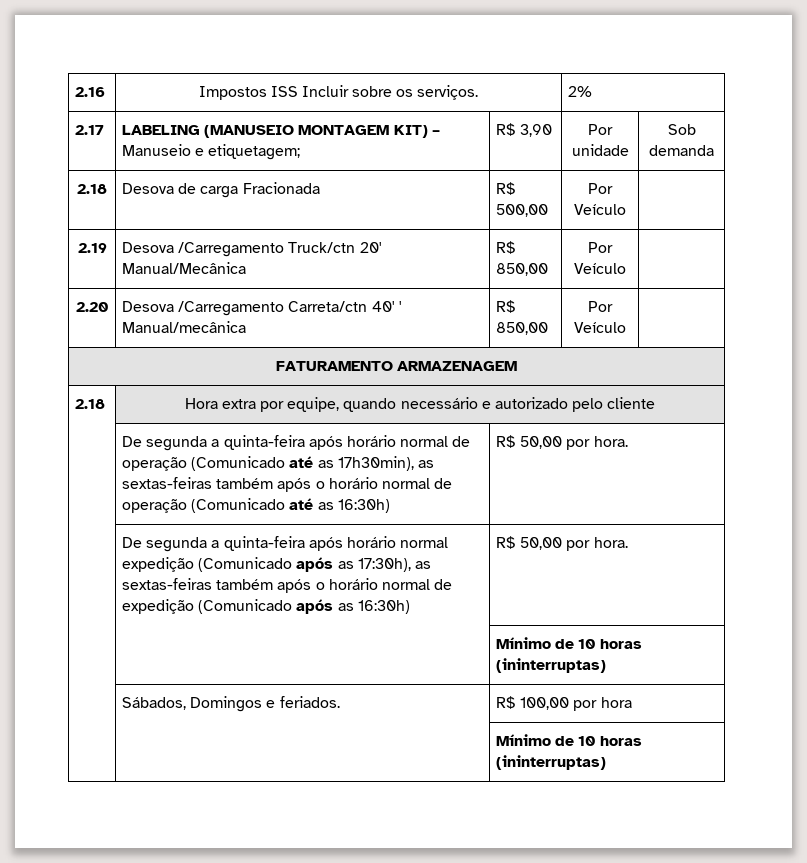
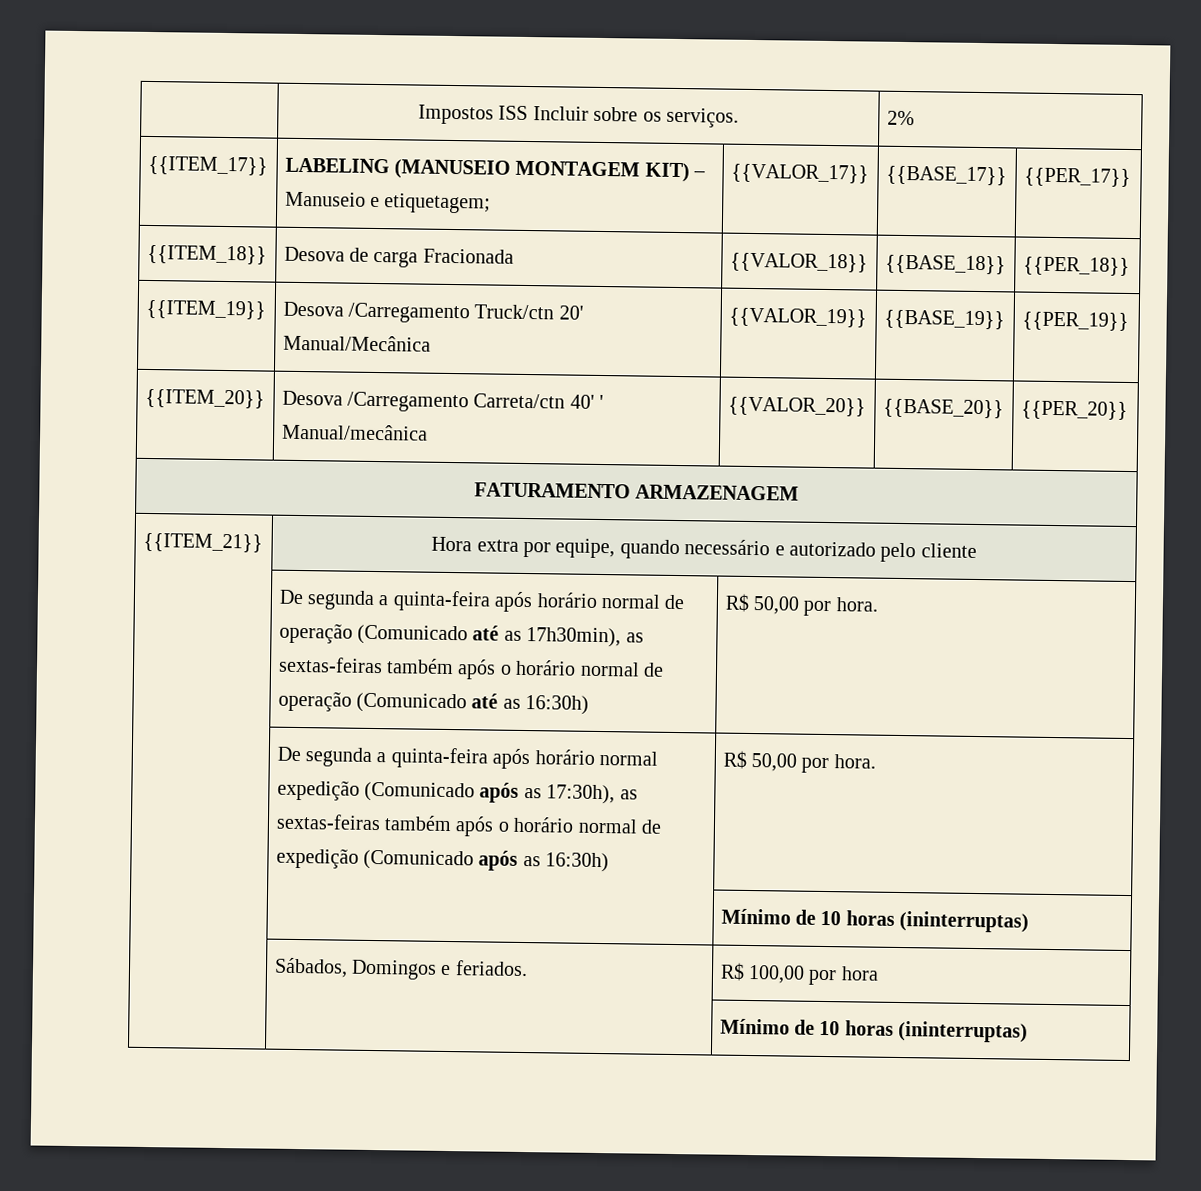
- 2.16 | Impostos ISS Incluir sobre os serviços. | 2%
+ | Impostos ISS Incluir sobre os serviços. | 2%
- 2.17 | LABELING (MANUSEIO MONTAGEM KIT) – Manuseio e etiquetagem; | R$ 3,90 | Por unidade | Sob demanda
- 2.18 | Desova de carga Fracionada | R$ 500,00 | Por Veículo |
- 2.19 | Desova /Carregamento Truck/ctn 20' Manual/Mecânica | R$ 850,00 | Por Veículo |
- 2.20 | Desova /Carregamento Carreta/ctn 40' ' Manual/mecânica | R$ 850,00 | Por Veículo |
+ {{ITEM_17}} | LABELING (MANUSEIO MONTAGEM KIT) – Manuseio e etiquetagem; | {{VALOR_17}} | {{BASE_17}} | {{PER_17}}
+ {{ITEM_18}} | Desova de carga Fracionada | {{VALOR_18}} | {{BASE_18}} | {{PER_18}}
+ {{ITEM_19}} | Desova /Carregamento Truck/ctn 20' Manual/Mecânica | {{VALOR_19}} | {{BASE_19}} | {{PER_19}}
+ {{ITEM_20}} | Desova /Carregamento Carreta/ctn 40' ' Manual/mecânica | {{VALOR_20}} | {{BASE_20}} | {{PER_20}}
- 2.18 | Hora extra por equipe, quando necessário e autorizado pelo cliente
+ {{ITEM_21}} | Hora extra por equipe, quando necessário e autorizado pelo cliente

